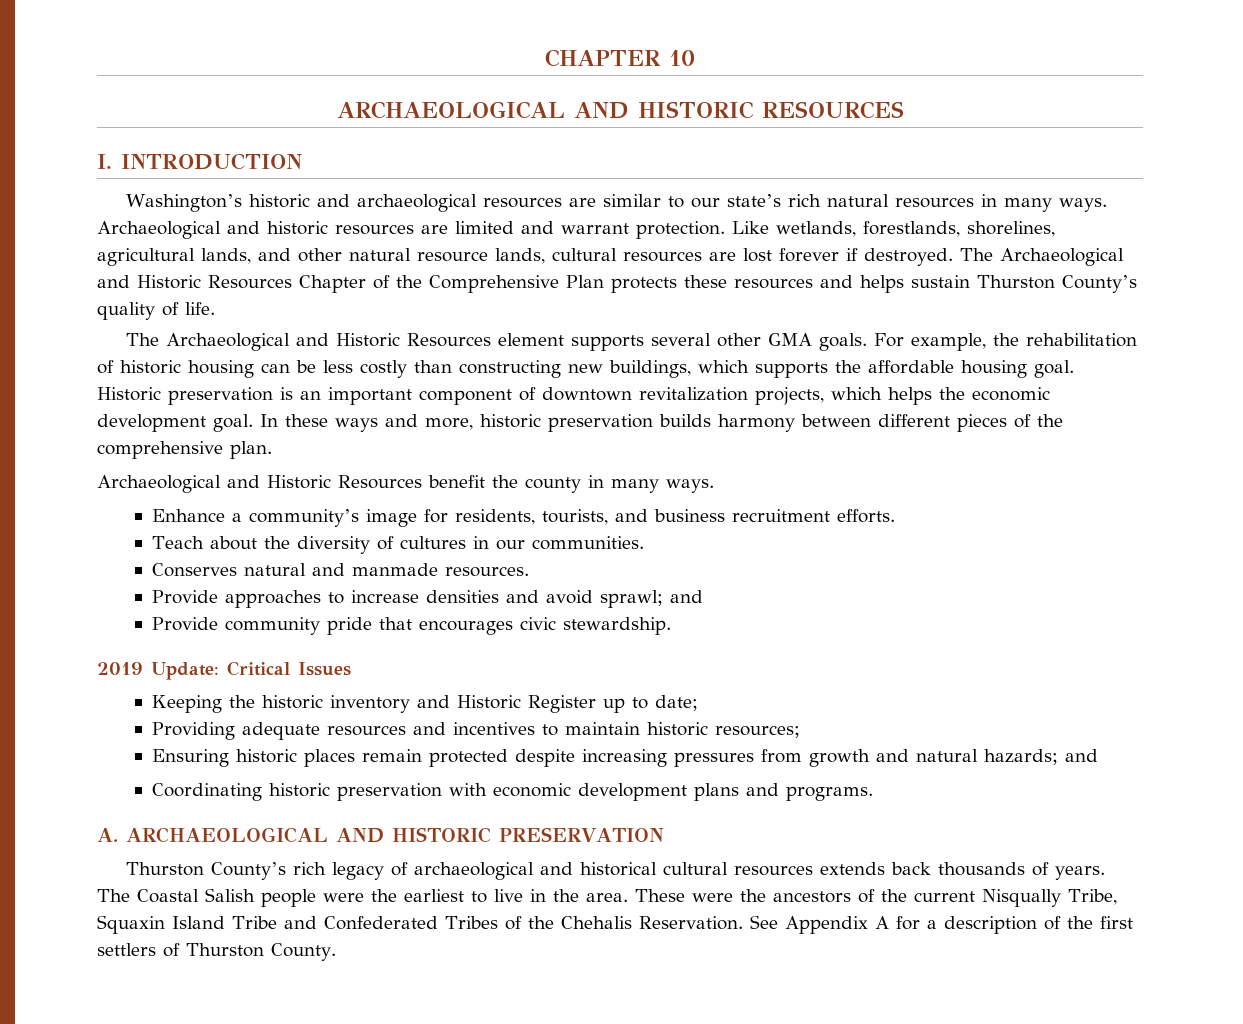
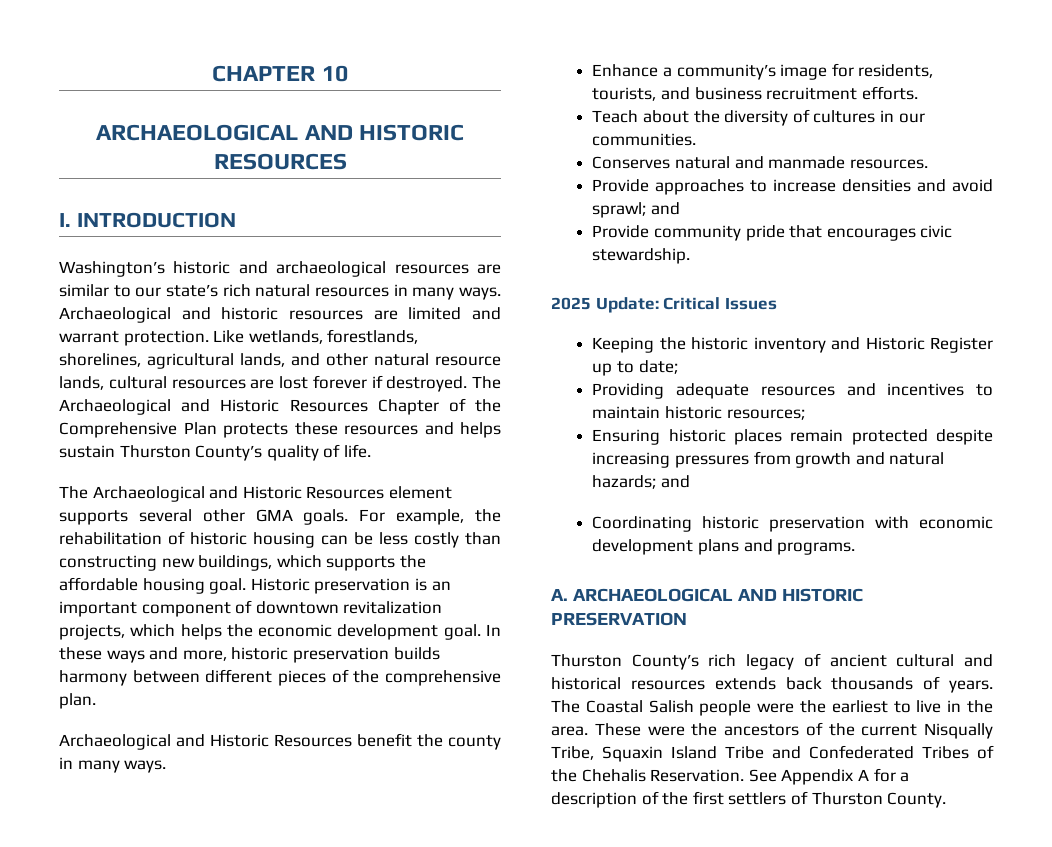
- 2019 Update: Critical Issues
+ 2025 Update: Critical Issues
- Thurston County’s rich legacy of archaeological and historical cultural resources extends back thousands of years.
+ Thurston County’s rich legacy of ancient cultural and historical resources extends back thousands of years.

